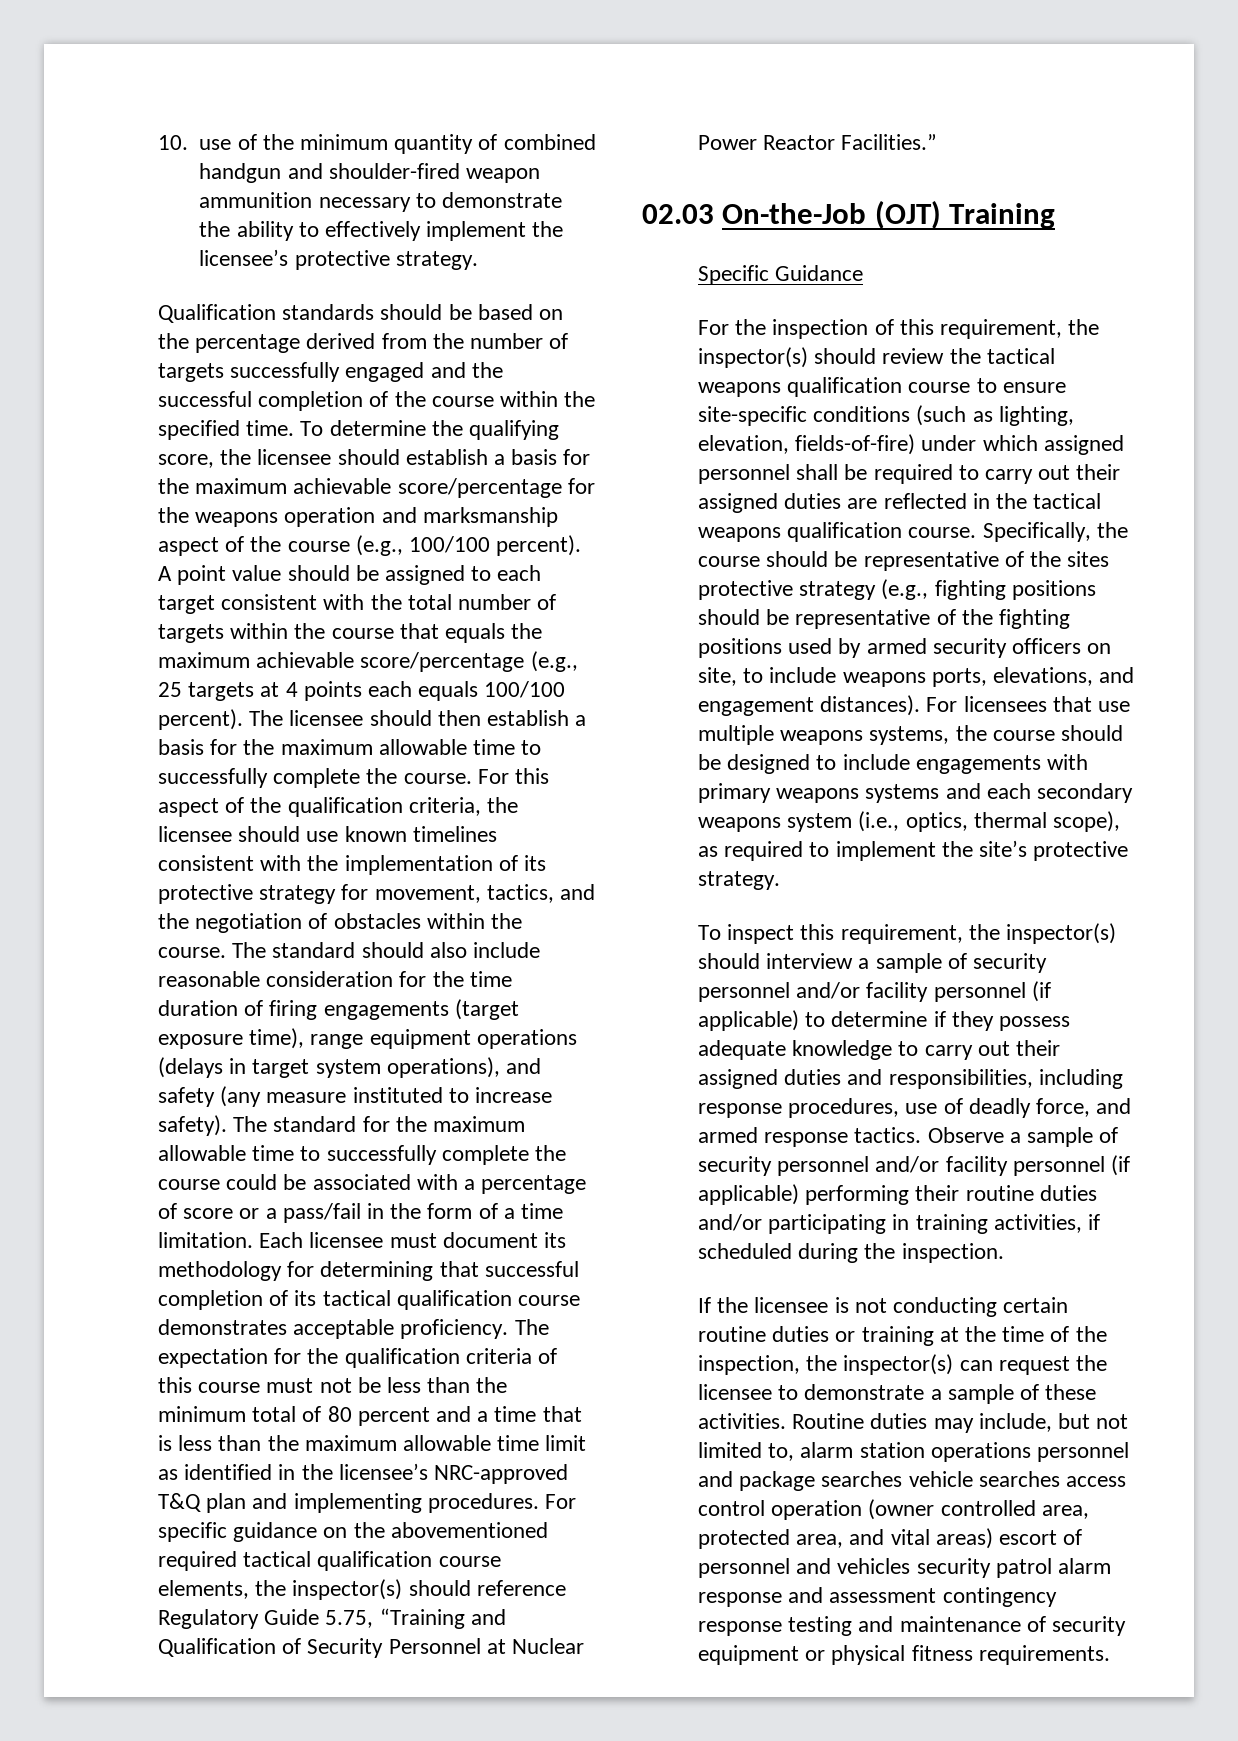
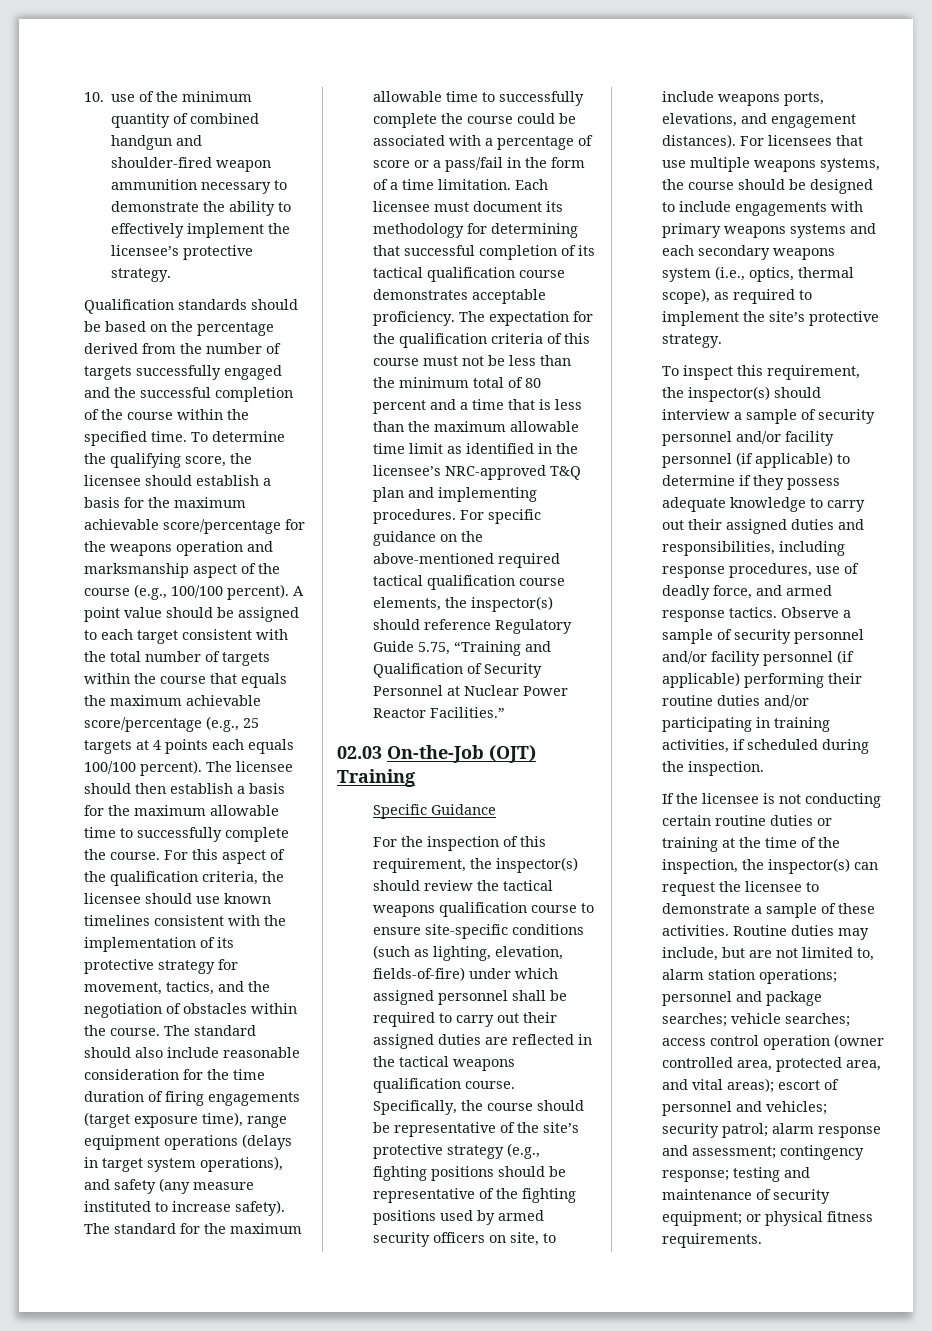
- For specific guidance on the abovementioned required tactical qualification course elements, the inspector(s) should reference Regulatory Guide 5.75, “Training and Qualification of Security Personnel at Nuclear Power Reactor Facilities.”
+ For specific guidance on the above-mentioned required tactical qualification course elements, the inspector(s) should reference Regulatory Guide 5.75, “Training and Qualification of Security Personnel at Nuclear Power Reactor Facilities.”
- Specifically, the course should be representative of the sites protective strategy (e.g., fighting positions should be representative of the fighting positions used by armed security officers on site, to include weapons ports, elevations, and engagement distances).
+ Specifically, the course should be representative of the site’s protective strategy (e.g., fighting positions should be representative of the fighting positions used by armed security officers on site, to include weapons ports, elevations, and engagement distances).
- Routine duties may include, but not limited to, alarm station operations personnel and package searches vehicle searches access control operation (owner controlled area, protected area, and vital areas) escort of personnel and vehicles security patrol alarm response and assessment contingency response testing and maintenance of security equipment or physical fitness requirements.
+ Routine duties may include, but are not limited to, alarm station operations; personnel and package searches; vehicle searches; access control operation (owner controlled area, protected area, and vital areas); escort of personnel and vehicles; security patrol; alarm response and assessment; contingency response; testing and maintenance of security equipment; or physical fitness requirements.

